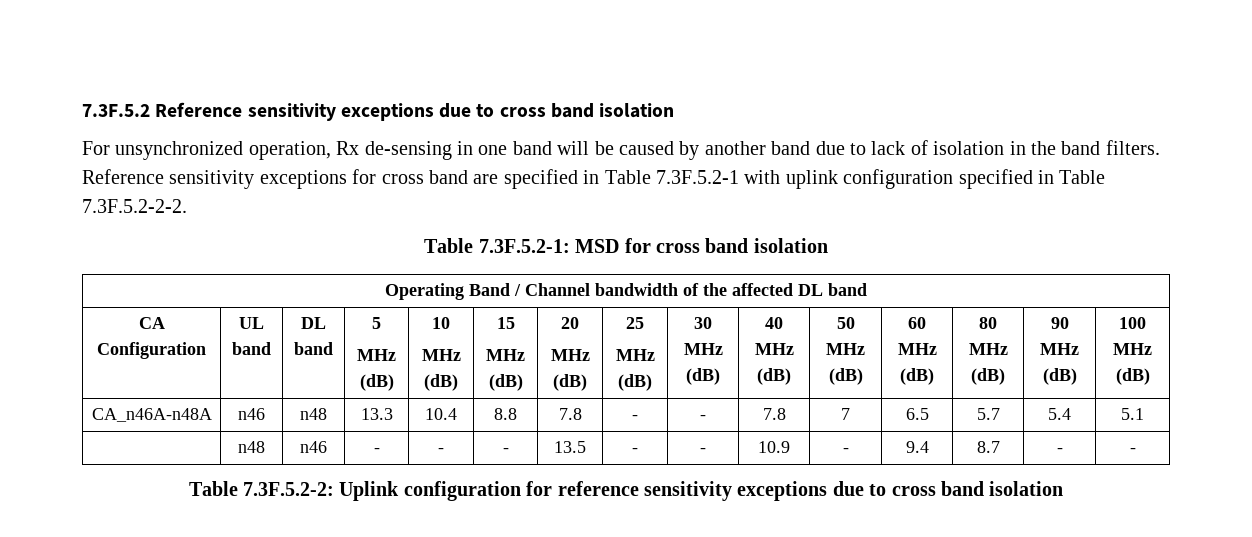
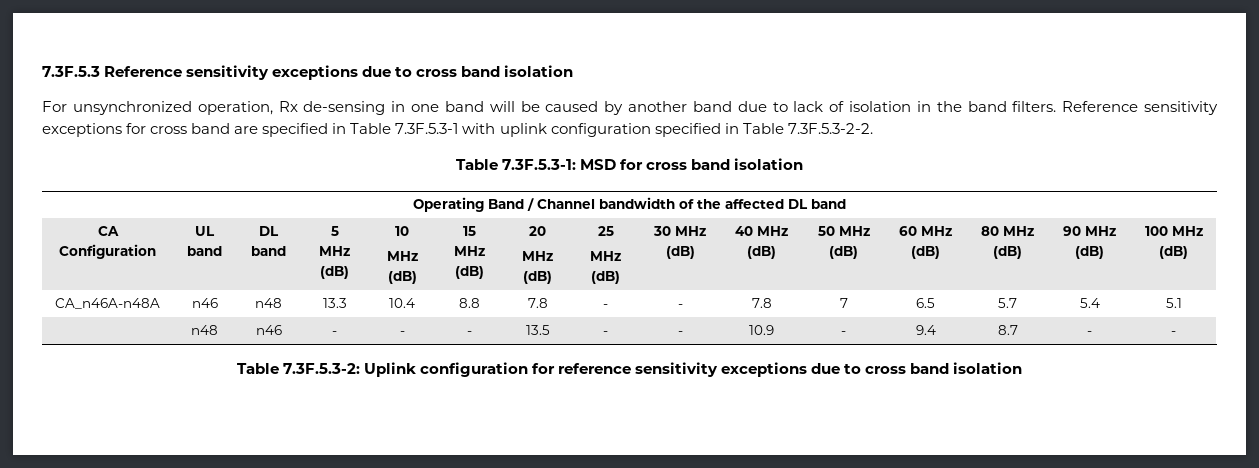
- 7.3F.5.2 Reference sensitivity exceptions due to cross band isolation
+ 7.3F.5.3 Reference sensitivity exceptions due to cross band isolation
- Reference sensitivity exceptions for cross band are specified in Table 7.3F.5.2-1 with uplink configuration specified in Table 7.3F.5.2-2-2.
- Table 7.3F.5.2-1: MSD for cross band isolation
+ Reference sensitivity exceptions for cross band are specified in Table 7.3F.5.3-1 with uplink configuration specified in Table 7.3F.5.3-2-2.
+ Table 7.3F.5.3-1: MSD for cross band isolation
- Table 7.3F.5.2-2: Uplink configuration for reference sensitivity exceptions due to cross band isolation
+ Table 7.3F.5.3-2: Uplink configuration for reference sensitivity exceptions due to cross band isolation

